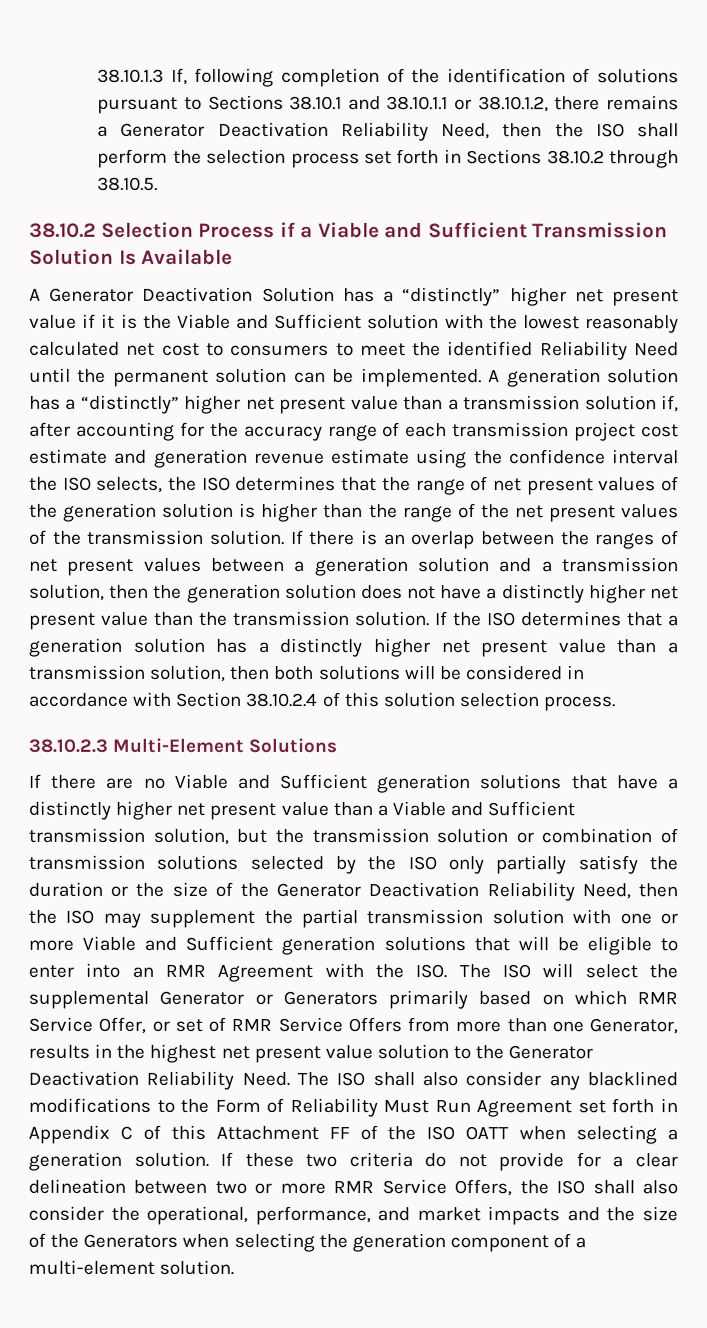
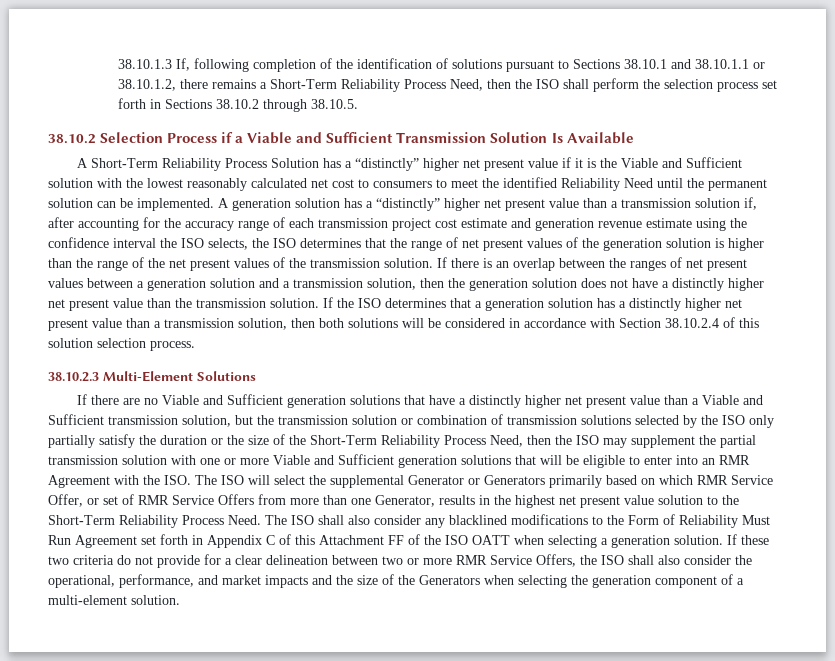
- 38.10.1.3 If, following completion of the identification of solutions pursuant to Sections 38.10.1 and 38.10.1.1 or 38.10.1.2, there remains a Generator Deactivation Reliability Need, then the ISO shall perform the selection process set forth in Sections 38.10.2 through 38.10.5.
+ 38.10.1.3 If, following completion of the identification of solutions pursuant to Sections 38.10.1 and 38.10.1.1 or 38.10.1.2, there remains a Short-Term Reliability Process Need, then the ISO shall perform the selection process set forth in Sections 38.10.2 through 38.10.5.
- A Generator Deactivation Solution has a “distinctly” higher net present value if it is the Viable and Sufficient solution with the lowest reasonably calculated net cost to consumers to meet the identified Reliability Need until the permanent solution can be implemented.
+ A Short-Term Reliability Process Solution has a “distinctly” higher net present value if it is the Viable and Sufficient solution with the lowest reasonably calculated net cost to consumers to meet the identified Reliability Need until the permanent solution can be implemented.
- If there are no Viable and Sufficient generation solutions that have a distinctly higher net present value than a Viable and Sufficient transmission solution, but the transmission solution or combination of transmission solutions selected by the ISO only partially satisfy the duration or the size of the Generator Deactivation Reliability Need, then the ISO may supplement the partial transmission solution with one or more Viable and Sufficient generation solutions that will be eligible to enter into an RMR Agreement with the ISO. The ISO will select the supplemental Generator or Generators primarily based on which RMR Service Offer, or set of RMR Service Offers from more than one Generator, results in the highest net present value solution to the Generator Deactivation Reliability Need.
+ If there are no Viable and Sufficient generation solutions that have a distinctly higher net present value than a Viable and Sufficient transmission solution, but the transmission solution or combination of transmission solutions selected by the ISO only partially satisfy the duration or the size of the Short-Term Reliability Process Need, then the ISO may supplement the partial transmission solution with one or more Viable and Sufficient generation solutions that will be eligible to enter into an RMR Agreement with the ISO. The ISO will select the supplemental Generator or Generators primarily based on which RMR Service Offer, or set of RMR Service Offers from more than one Generator, results in the highest net present value solution to the Short-Term Reliability Process Need.

